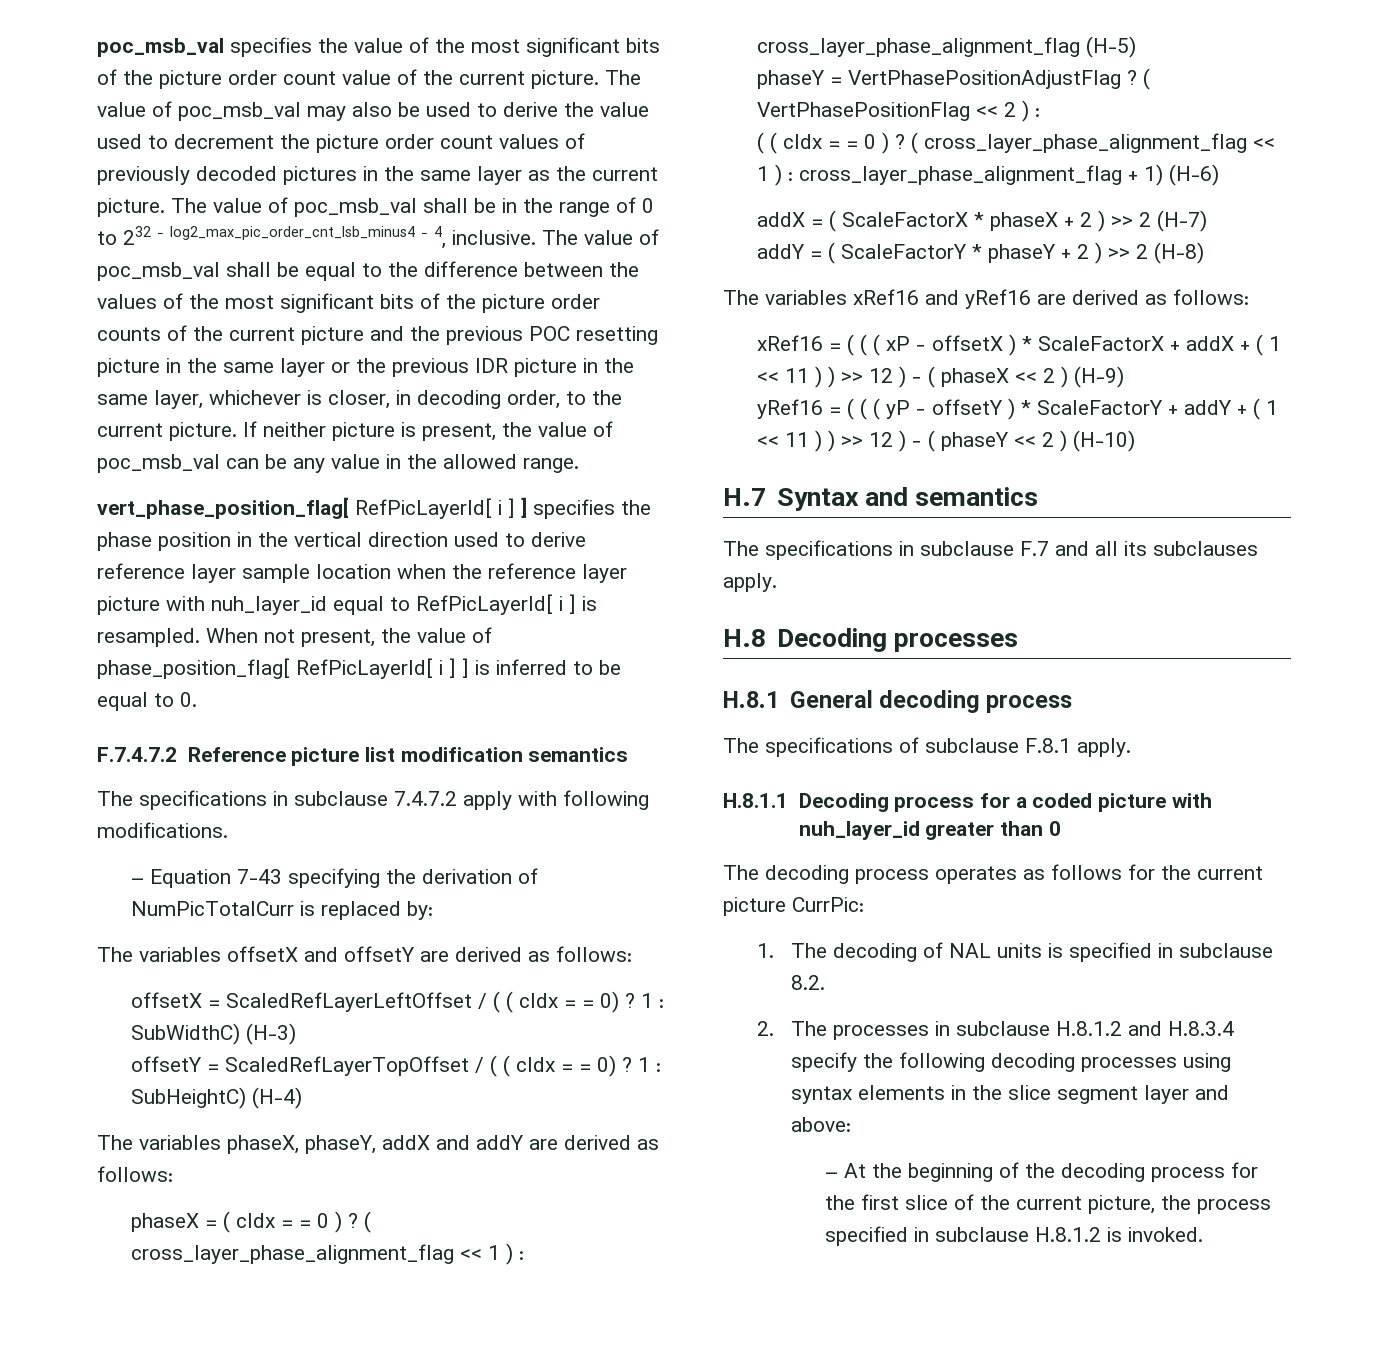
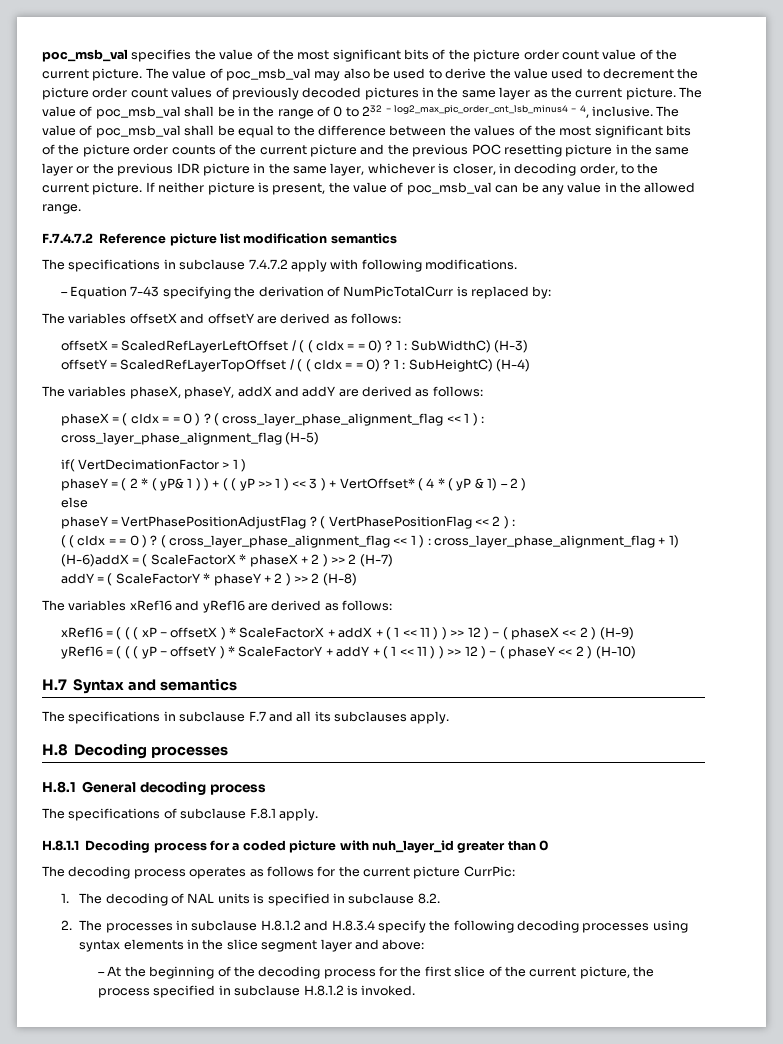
- vert_phase_position_flag[ RefPicLayerId[ i ] ] specifies the phase position in the vertical direction used to derive reference layer sample location when the reference layer picture with nuh_layer_id equal to RefPicLayerId[ i ] is resampled. When not present, the value of phase_position_flag[ RefPicLayerId[ i ] ] is inferred to be equal to 0.
+ if( VertDecimationFactor > 1 )
+ phaseY = ( 2 * ( yP& 1 ) ) + ( ( yP >> 1 ) << 3 ) + VertOffset* ( 4 * ( yP & 1) – 2 )
+ else
- ( cross_layer_phase_alignment_flag << 1 ) : cross_layer_phase_alignment_flag + 1) (H-6)
- addX = ( ScaleFactorX * phaseX + 2 ) >> 2 (H-7)
+ ( cross_layer_phase_alignment_flag << 1 ) : cross_layer_phase_alignment_flag + 1) (H-6)addX = ( ScaleFactorX * phaseX + 2 ) >> 2 (H-7)

